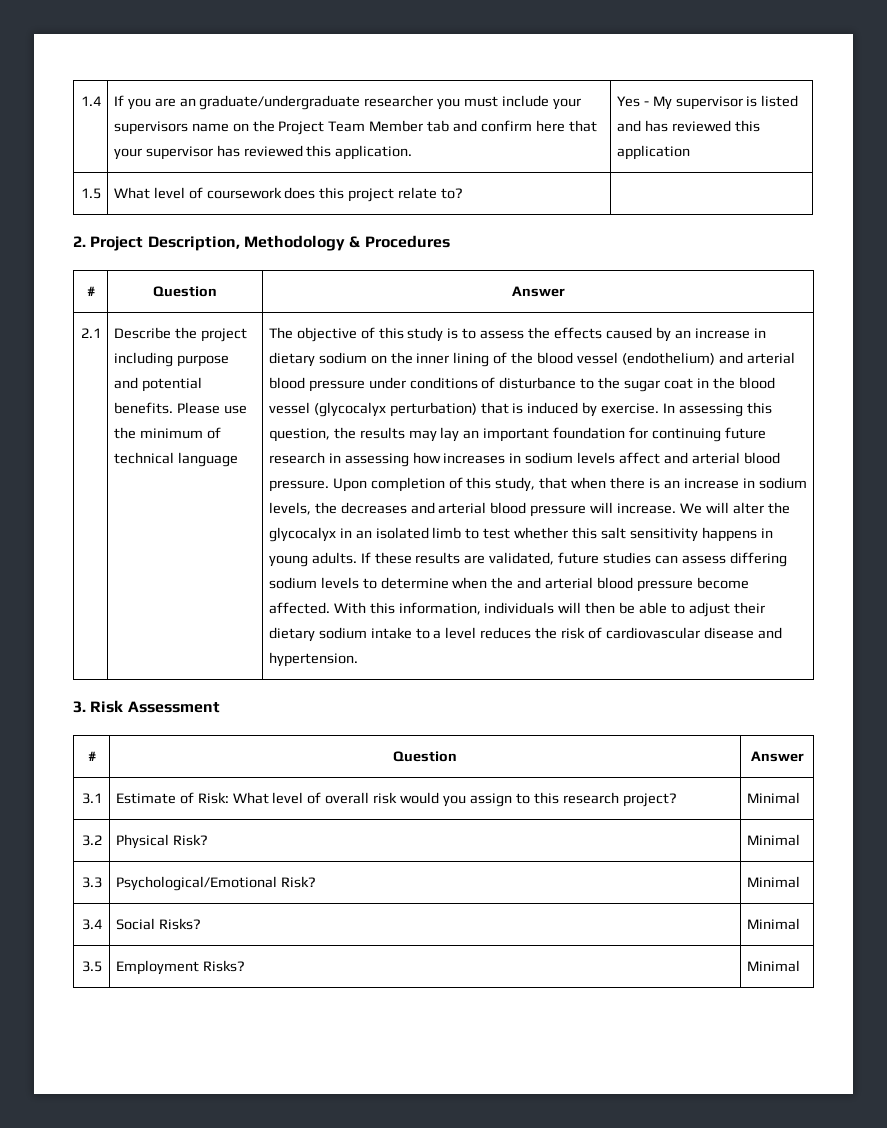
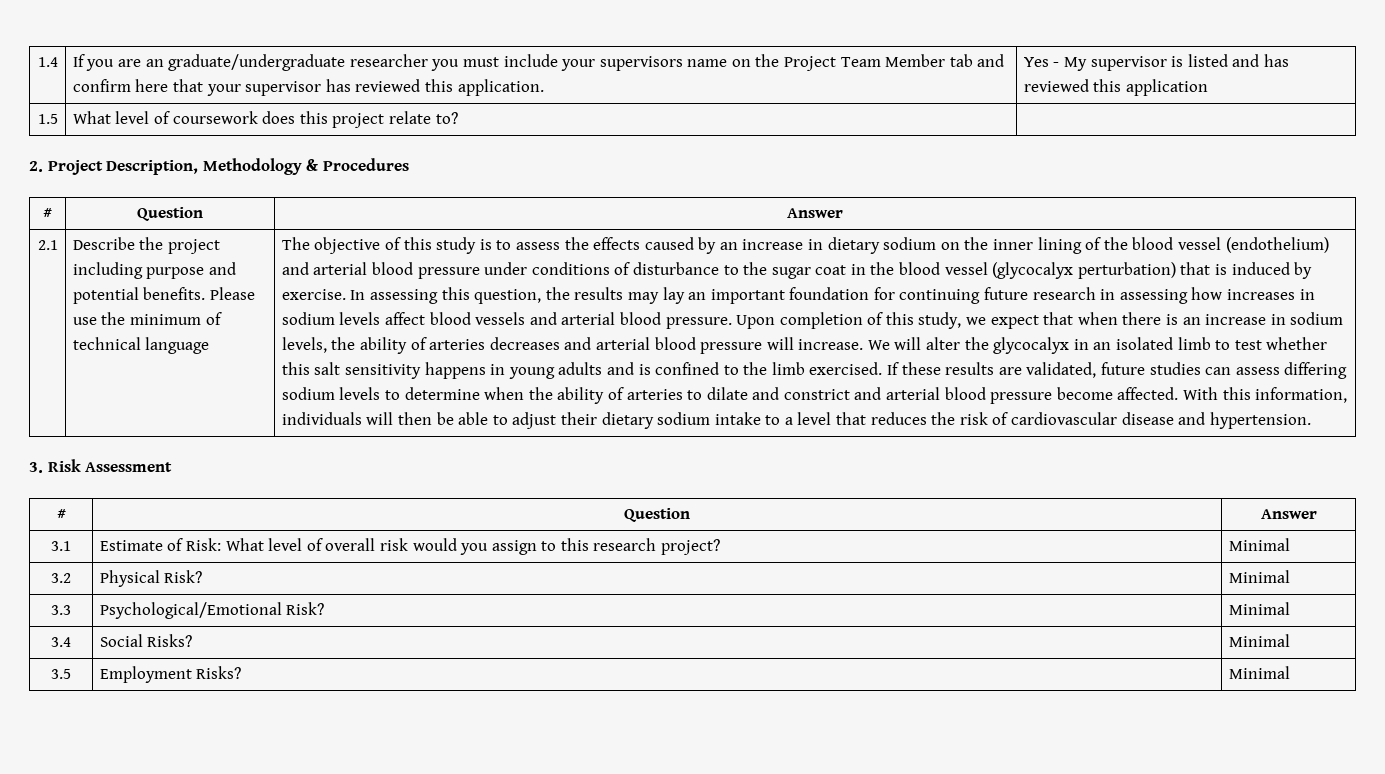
- In assessing this question, the results may lay an important foundation for continuing future research in assessing how increases in sodium levels affect and arterial blood pressure.
+ In assessing this question, the results may lay an important foundation for continuing future research in assessing how increases in sodium levels affect blood vessels and arterial blood pressure.
- Upon completion of this study, that when there is an increase in sodium levels, the decreases and arterial blood pressure will increase.
+ Upon completion of this study, we expect that when there is an increase in sodium levels, the ability of arteries decreases and arterial blood pressure will increase.
- We will alter the glycocalyx in an isolated limb to test whether this salt sensitivity happens in young adults.
+ We will alter the glycocalyx in an isolated limb to test whether this salt sensitivity happens in young adults and is confined to the limb exercised.
- If these results are validated, future studies can assess differing sodium levels to determine when the and arterial blood pressure become affected.
+ If these results are validated, future studies can assess differing sodium levels to determine when the ability of arteries to dilate and constrict and arterial blood pressure become affected.
- With this information, individuals will then be able to adjust their dietary sodium intake to a level reduces the risk of cardiovascular disease and hypertension.
+ With this information, individuals will then be able to adjust their dietary sodium intake to a level that reduces the risk of cardiovascular disease and hypertension.

